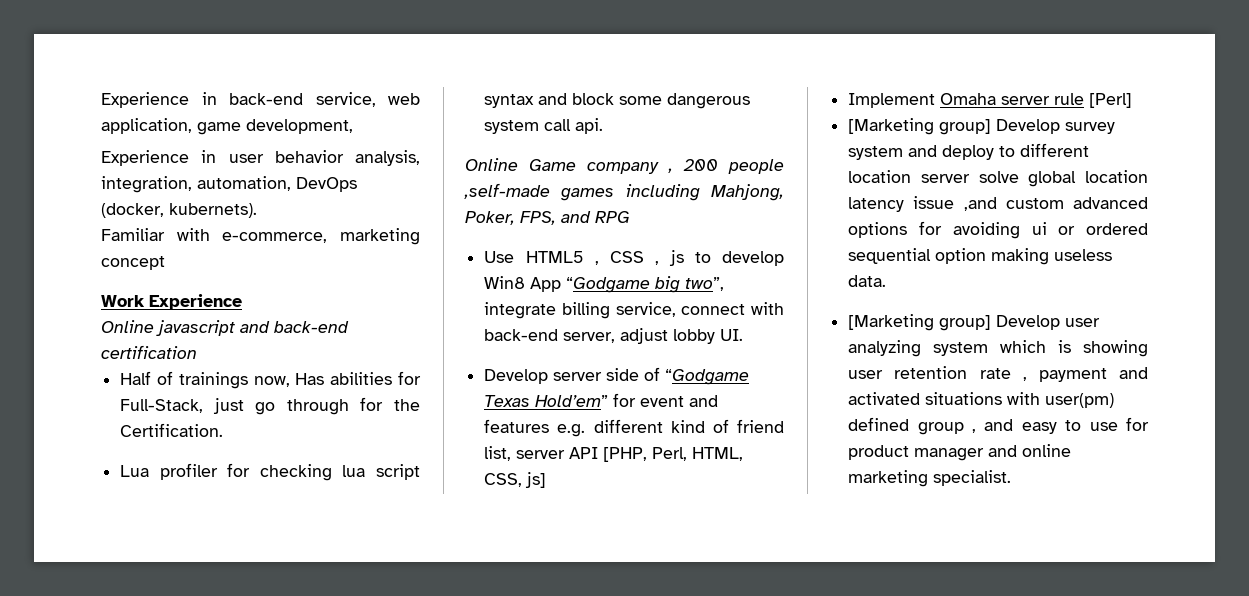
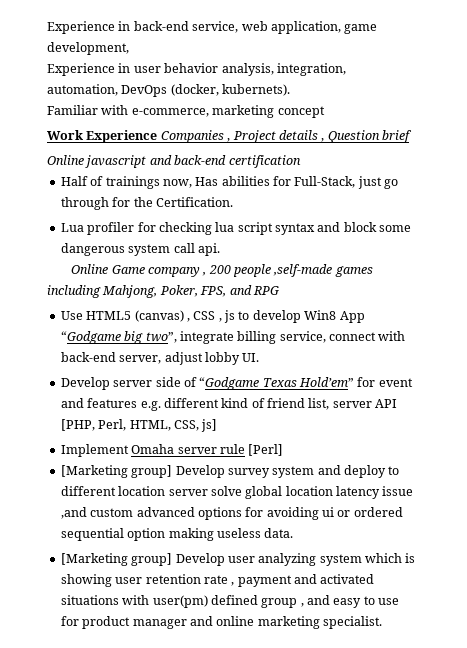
- Work Experience
+ Work Experience Companies , Project details , Question brief
- Use HTML5 , CSS , js to develop Win8 App “Godgame big two”, integrate billing service, connect with back-end server, adjust lobby UI.
+ Use HTML5 (canvas) , CSS , js to develop Win8 App “Godgame big two”, integrate billing service, connect with back-end server, adjust lobby UI.

